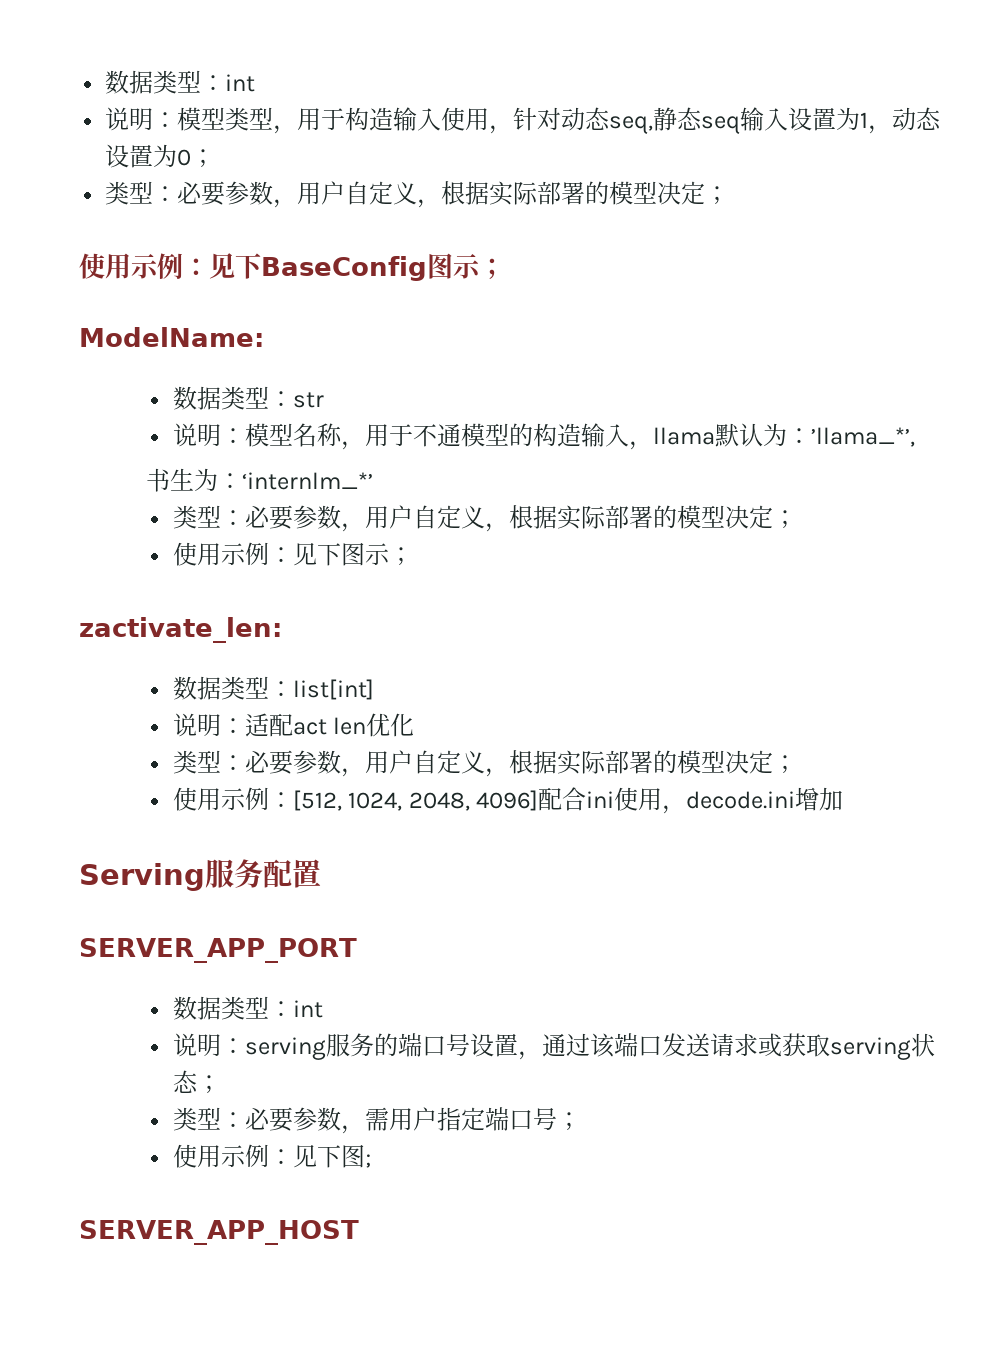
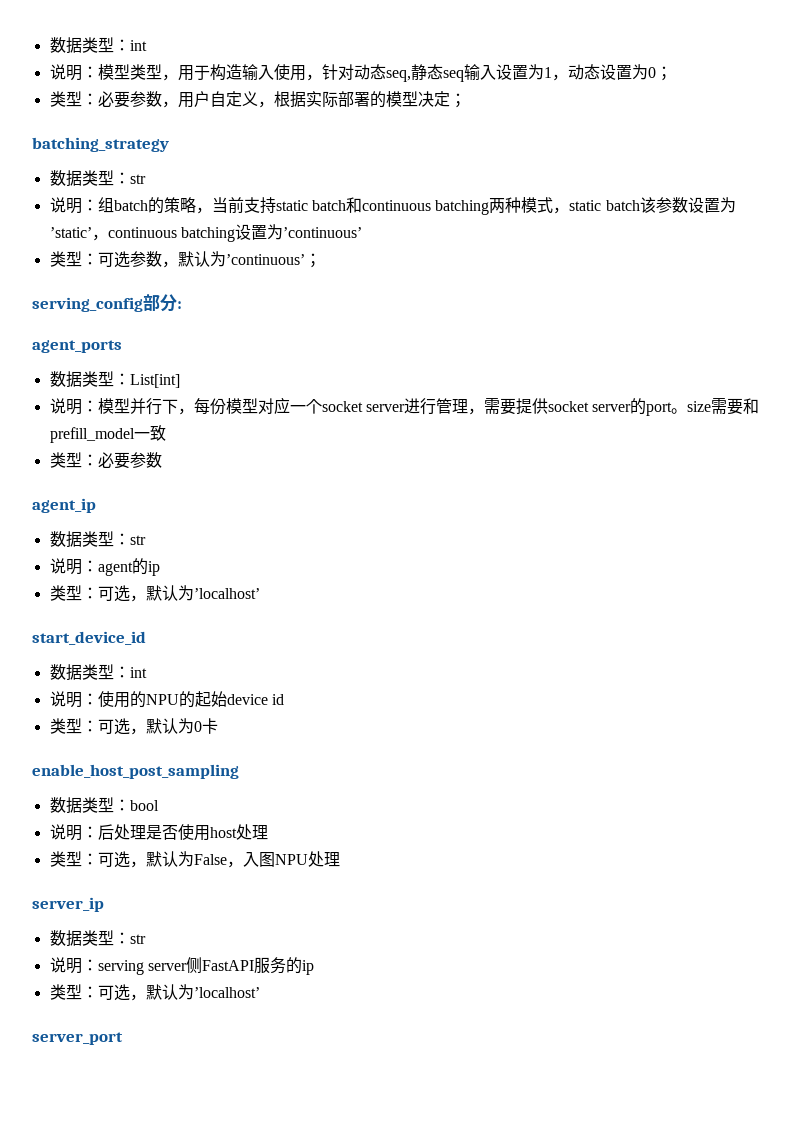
- 使用示例：见下BaseConfig图示；
- ModelName:
+ batching_strategy
  数据类型：str
- 说明：模型名称，用于不通模型的构造输入，llama默认为：’llama_*’,
- 书生为：‘internlm_*’
- 类型：必要参数，用户自定义，根据实际部署的模型决定；
- 使用示例：见下图示；
- zactivate_len:
- 数据类型：list[int]
- 说明：适配act len优化
- 类型：必要参数，用户自定义，根据实际部署的模型决定；
- 使用示例：[512, 1024, 2048, 4096]配合ini使用，decode.ini增加
- Serving服务配置
- SERVER_APP_PORT
+ 说明：组batch的策略，当前支持static batch和continuous batching两种模式，static batch该参数设置为’static’，continuous batching设置为’continuous’
+ 类型：可选参数，默认为’continuous’；
+ serving_config部分:
+ agent_ports
+ 数据类型：List[int]
+ 说明：模型并行下，每份模型对应一个socket server进行管理，需要提供socket server的port。size需要和prefill_model一致
+ 类型：必要参数
+ agent_ip
+ 数据类型：str
+ 说明：agent的ip
+ 类型：可选，默认为’localhost’
+ start_device_id
  数据类型：int
- 说明：serving服务的端口号设置，通过该端口发送请求或获取serving状态；
- 类型：必要参数，需用户指定端口号；
- 使用示例：见下图;
- SERVER_APP_HOST
+ 说明：使用的NPU的起始device id
+ 类型：可选，默认为0卡
+ enable_host_post_sampling
+ 数据类型：bool
+ 说明：后处理是否使用host处理
+ 类型：可选，默认为False，入图NPU处理
+ server_ip
+ 数据类型：str
+ 说明：serving server侧FastAPI服务的ip
+ 类型：可选，默认为’localhost’
+ server_port

